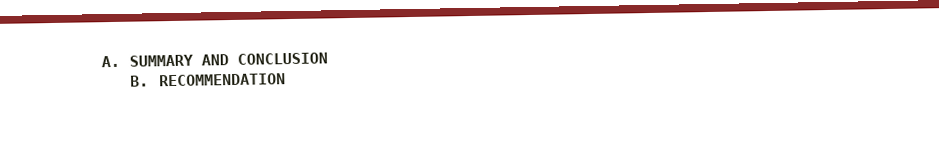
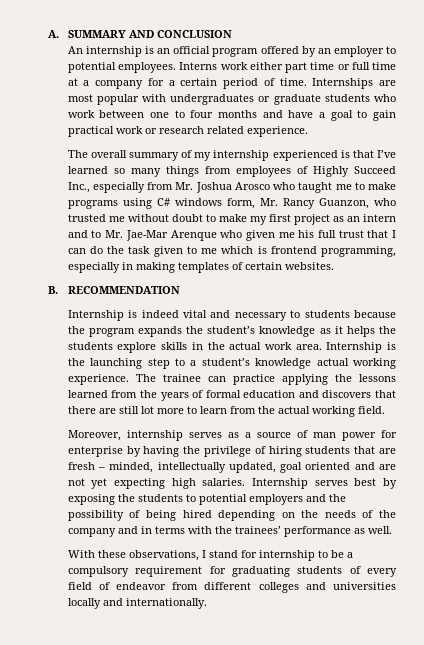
+ An internship is an official program offered by an employer to potential employees. Interns work either part time or full time at a company for a certain period of time. Internships are most popular with undergraduates or graduate students who work between one to four months and have a goal to gain practical work or research related experience.
+ The overall summary of my internship experienced is that I’ve learned so many things from employees of Highly Succeed Inc., especially from Mr. Joshua Arosco who taught me to make programs using C# windows form, Mr. Rancy Guanzon, who trusted me without doubt to make my first project as an intern and to Mr. Jae-Mar Arenque who given me his full trust that I can do the task given to me which is frontend programming, especially in making templates of certain websites.
  B. RECOMMENDATION
+ Internship is indeed vital and necessary to students because the program expands the student’s knowledge as it helps the students explore skills in the actual work area. Internship is the launching step to a student’s knowledge actual working experience. The trainee can practice applying the lessons learned from the years of formal education and discovers that there are still lot more to learn from the actual working field.
+ Moreover, internship serves as a source of man power for enterprise by having the privilege of hiring students that are fresh – minded, intellectually updated, goal oriented and are not yet expecting high salaries. Internship serves best by exposing the students to potential employers and the possibility of being hired depending on the needs of the company and in terms with the trainees’ performance as well.
+ With these observations, I stand for internship to be a compulsory requirement for graduating students of every field of endeavor from different colleges and universities locally and internationally.

